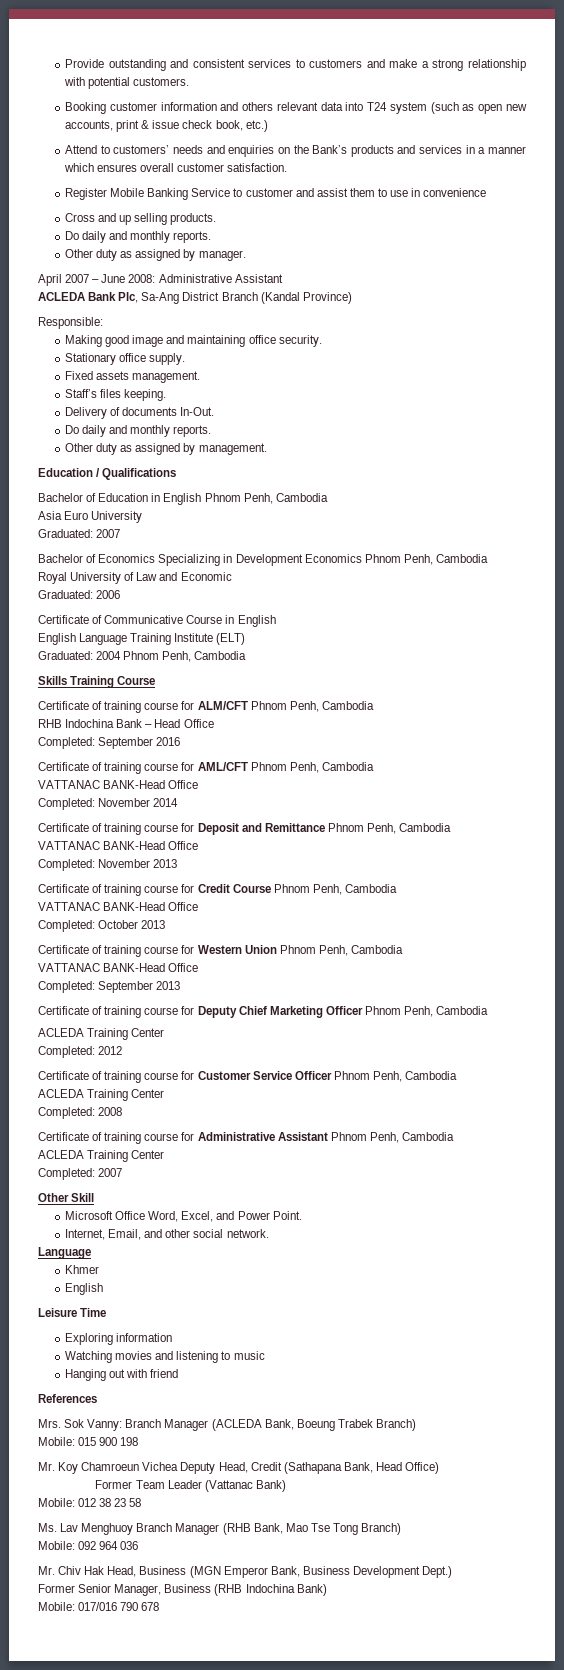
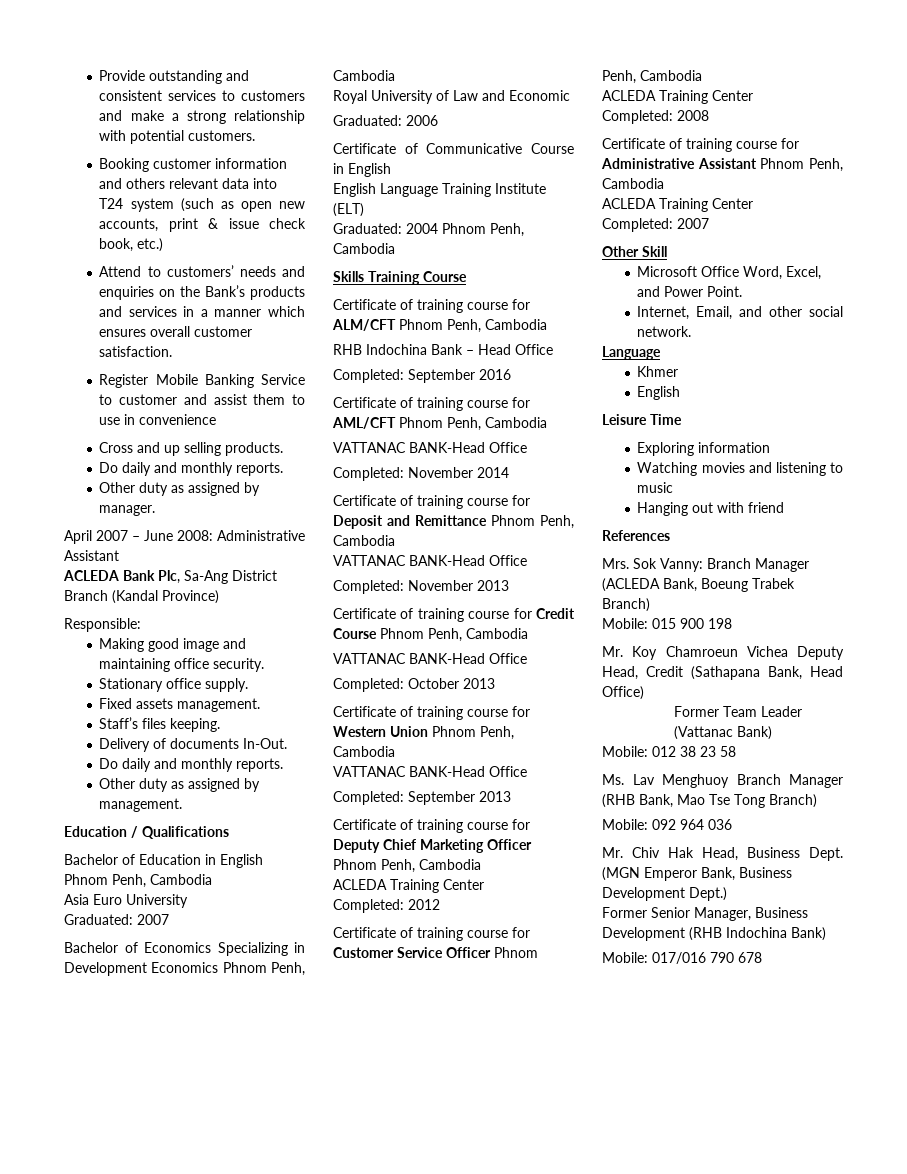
- Mr. Chiv Hak Head, Business (MGN Emperor Bank, Business Development Dept.)
+ Mr. Chiv Hak Head, Business Dept. (MGN Emperor Bank, Business Development Dept.)
- Former Senior Manager, Business (RHB Indochina Bank)
+ Former Senior Manager, Business Development (RHB Indochina Bank)

